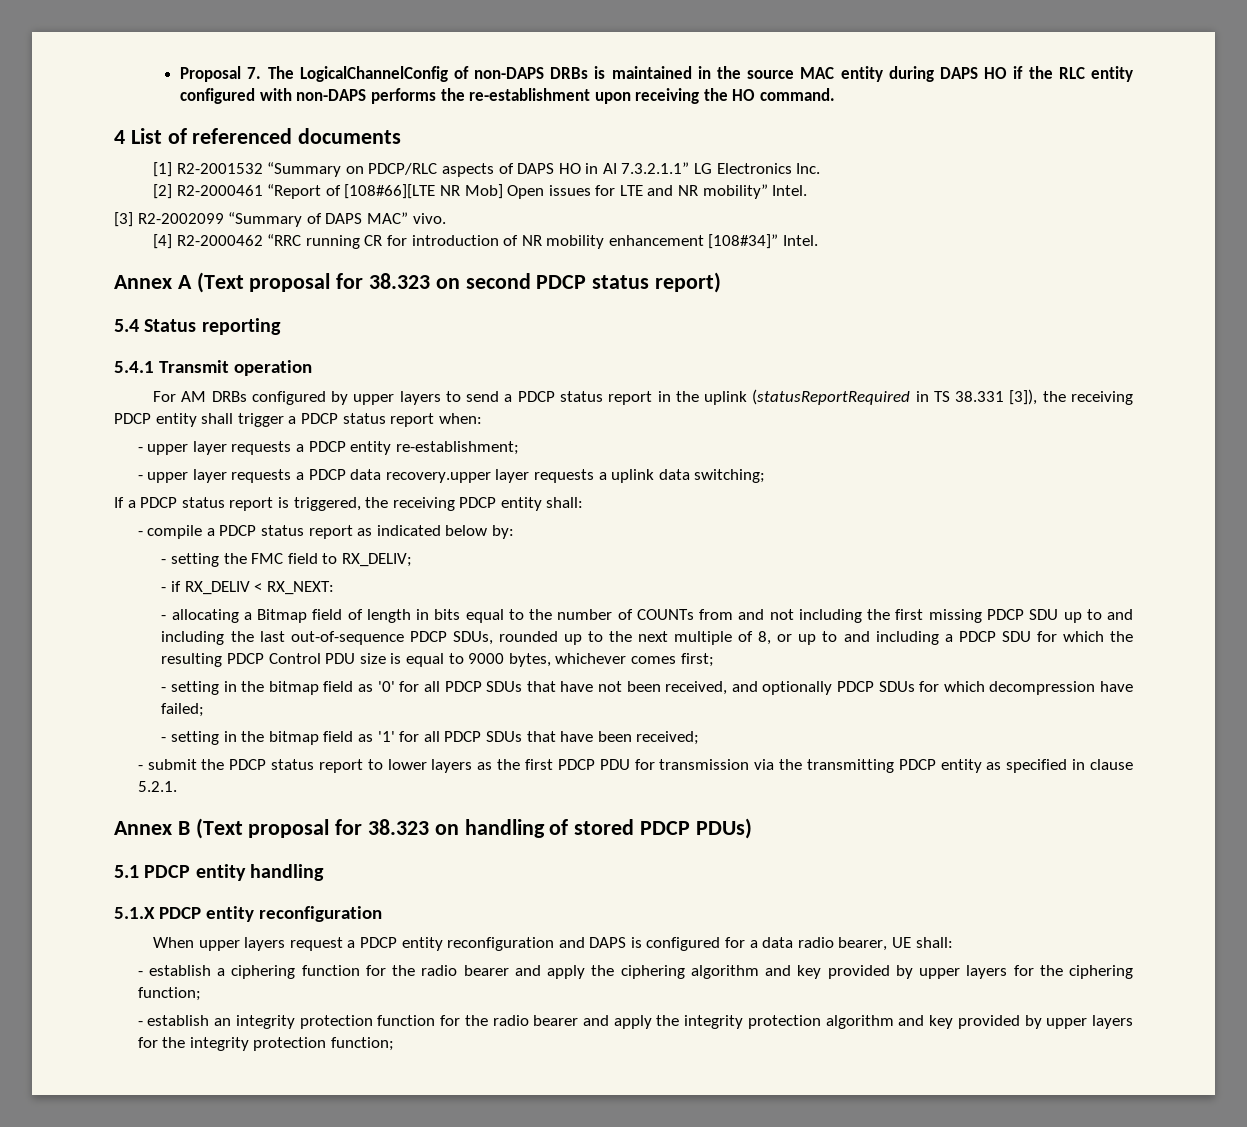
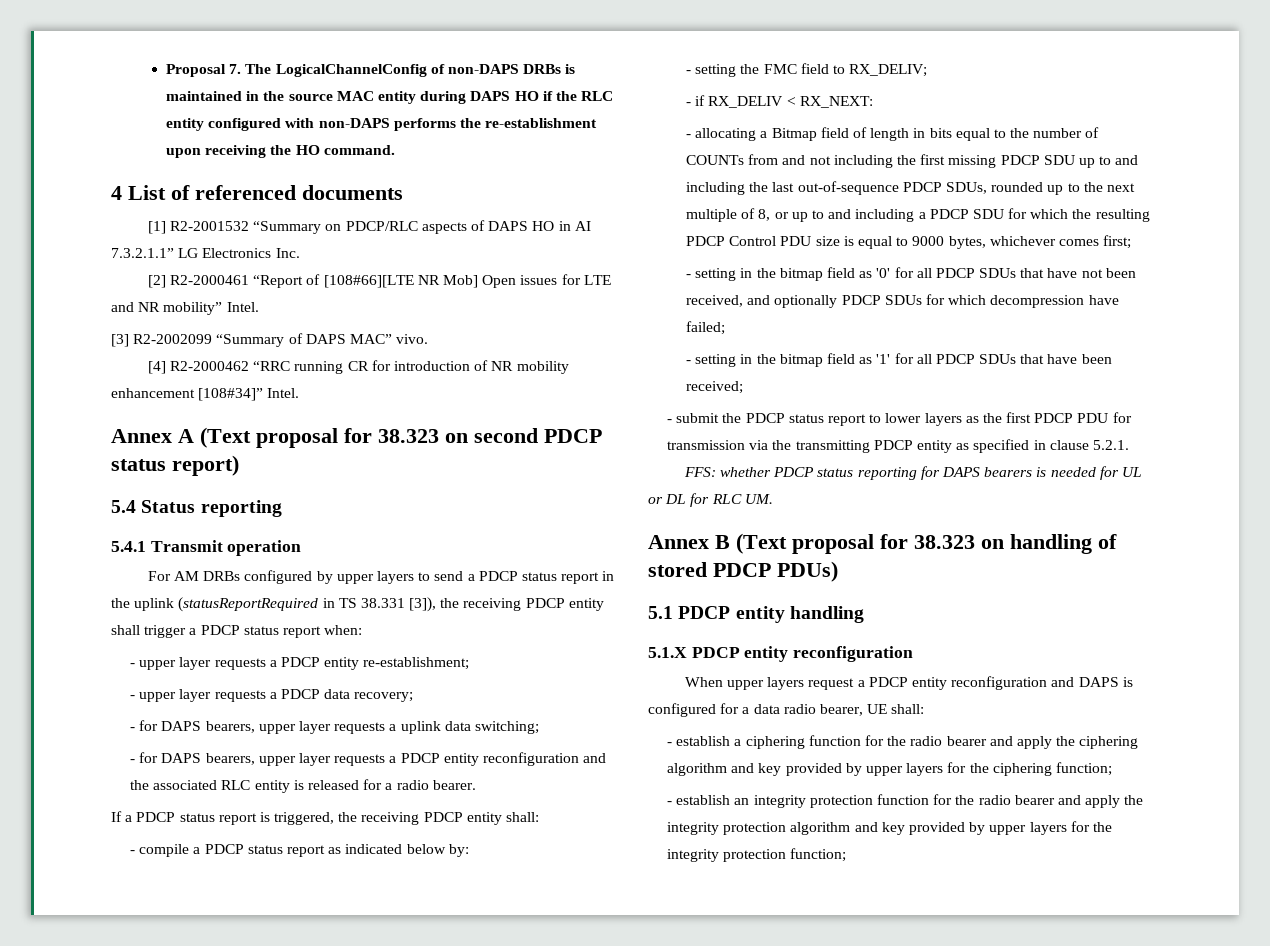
- - upper layer requests a PDCP data recovery.upper layer requests a uplink data switching;
+ - upper layer requests a PDCP data recovery;
+ - for DAPS bearers, upper layer requests a uplink data switching;
+ - for DAPS bearers, upper layer requests a PDCP entity reconfiguration and the associated RLC entity is released for a radio bearer.
+ FFS: whether PDCP status reporting for DAPS bearers is needed for UL or DL for RLC UM.

